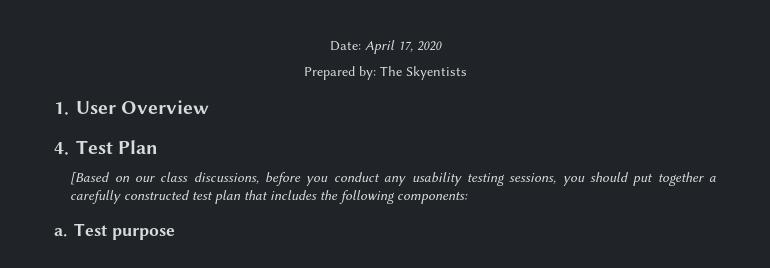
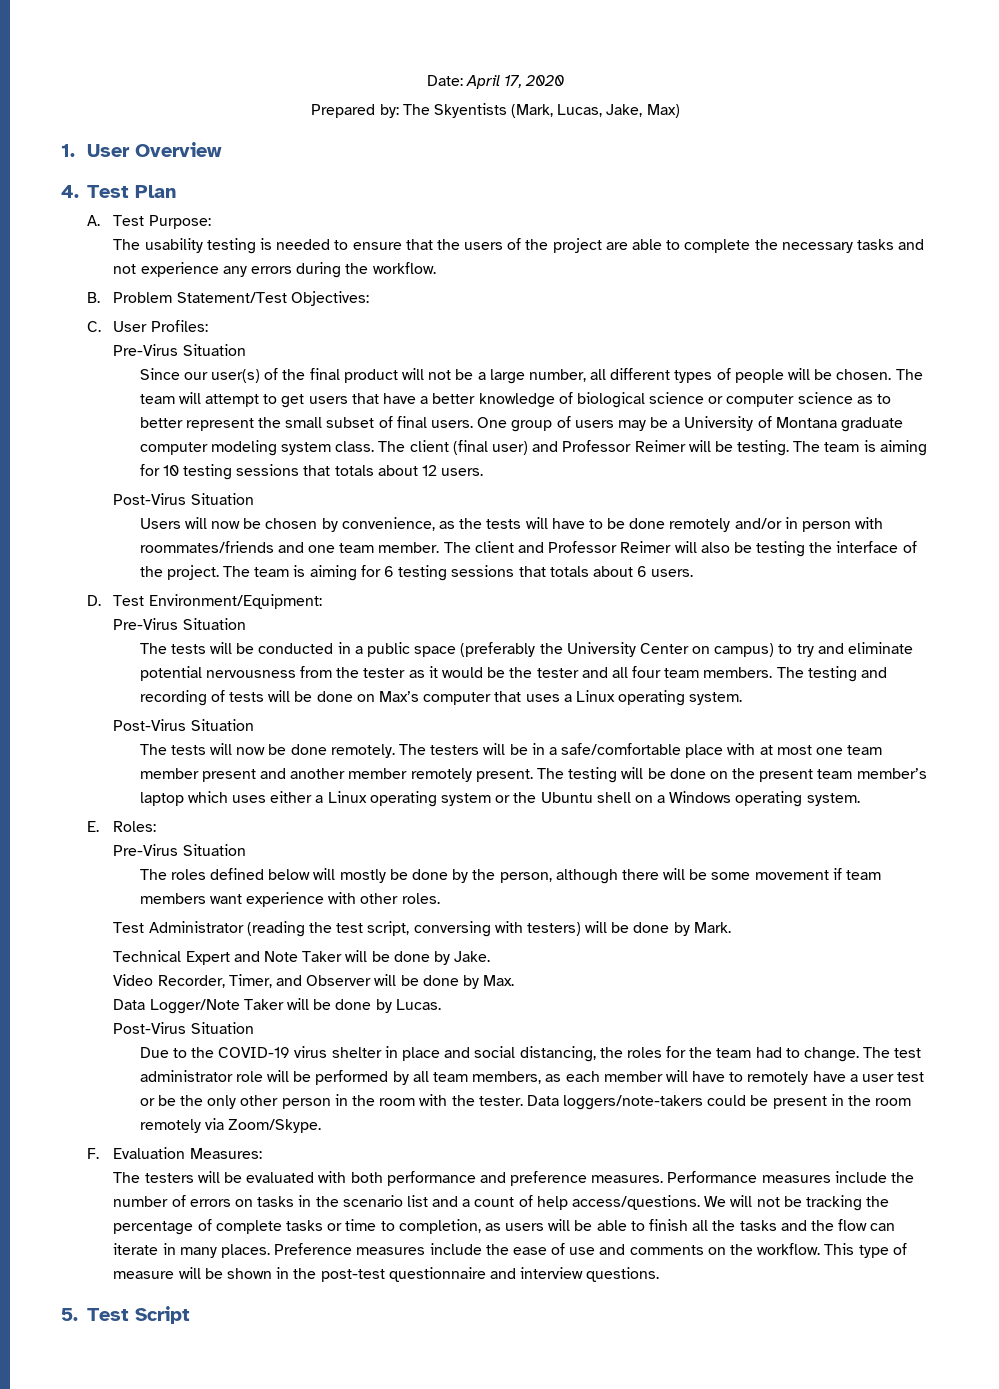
- Prepared by: The Skyentists
+ Prepared by: The Skyentists (Mark, Lucas, Jake, Max)
- [Based on our class discussions, before you conduct any usability testing sessions, you should put together a carefully constructed test plan that includes the following components:
- a. Test purpose
+ A. Test Purpose:
+ The usability testing is needed to ensure that the users of the project are able to complete the necessary tasks and not experience any errors during the workflow.
+ B. Problem Statement/Test Objectives:
+ C. User Profiles:
+ Pre-Virus Situation
+ Since our user(s) of the final product will not be a large number, all different types of people will be chosen. The team will attempt to get users that have a better knowledge of biological science or computer science as to better represent the small subset of final users. One group of users may be a University of Montana graduate computer modeling system class. The client (final user) and Professor Reimer will be testing. The team is aiming for 10 testing sessions that totals about 12 users.
+ Post-Virus Situation
+ Users will now be chosen by convenience, as the tests will have to be done remotely and/or in person with roommates/friends and one team member. The client and Professor Reimer will also be testing the interface of the project. The team is aiming for 6 testing sessions that totals about 6 users.
+ D. Test Environment/Equipment:
+ Pre-Virus Situation
+ The tests will be conducted in a public space (preferably the University Center on campus) to try and eliminate potential nervousness from the tester as it would be the tester and all four team members. The testing and recording of tests will be done on Max’s computer that uses a Linux operating system.
+ Post-Virus Situation
+ The tests will now be done remotely. The testers will be in a safe/comfortable place with at most one team member present and another member remotely present. The testing will be done on the present team member’s laptop which uses either a Linux operating system or the Ubuntu shell on a Windows operating system.
+ E. Roles:
+ Pre-Virus Situation
+ The roles defined below will mostly be done by the person, although there will be some movement if team members want experience with other roles.
+ Test Administrator (reading the test script, conversing with testers) will be done by Mark.
+ Technical Expert and Note Taker will be done by Jake.
+ Video Recorder, Timer, and Observer will be done by Max.
+ Data Logger/Note Taker will be done by Lucas.
+ Post-Virus Situation
+ Due to the COVID-19 virus shelter in place and social distancing, the roles for the team had to change. The test administrator role will be performed by all team members, as each member will have to remotely have a user test or be the only other person in the room with the tester. Data loggers/note-takers could be present in the room remotely via Zoom/Skype.
+ F. Evaluation Measures:
+ The testers will be evaluated with both performance and preference measures. Performance measures include the number of errors on tasks in the scenario list and a count of help access/questions. We will not be tracking the percentage of complete tasks or time to completion, as users will be able to finish all the tasks and the flow can iterate in many places. Preference measures include the ease of use and comments on the workflow. This type of measure will be shown in the post-test questionnaire and interview questions.
+ 5. Test Script

